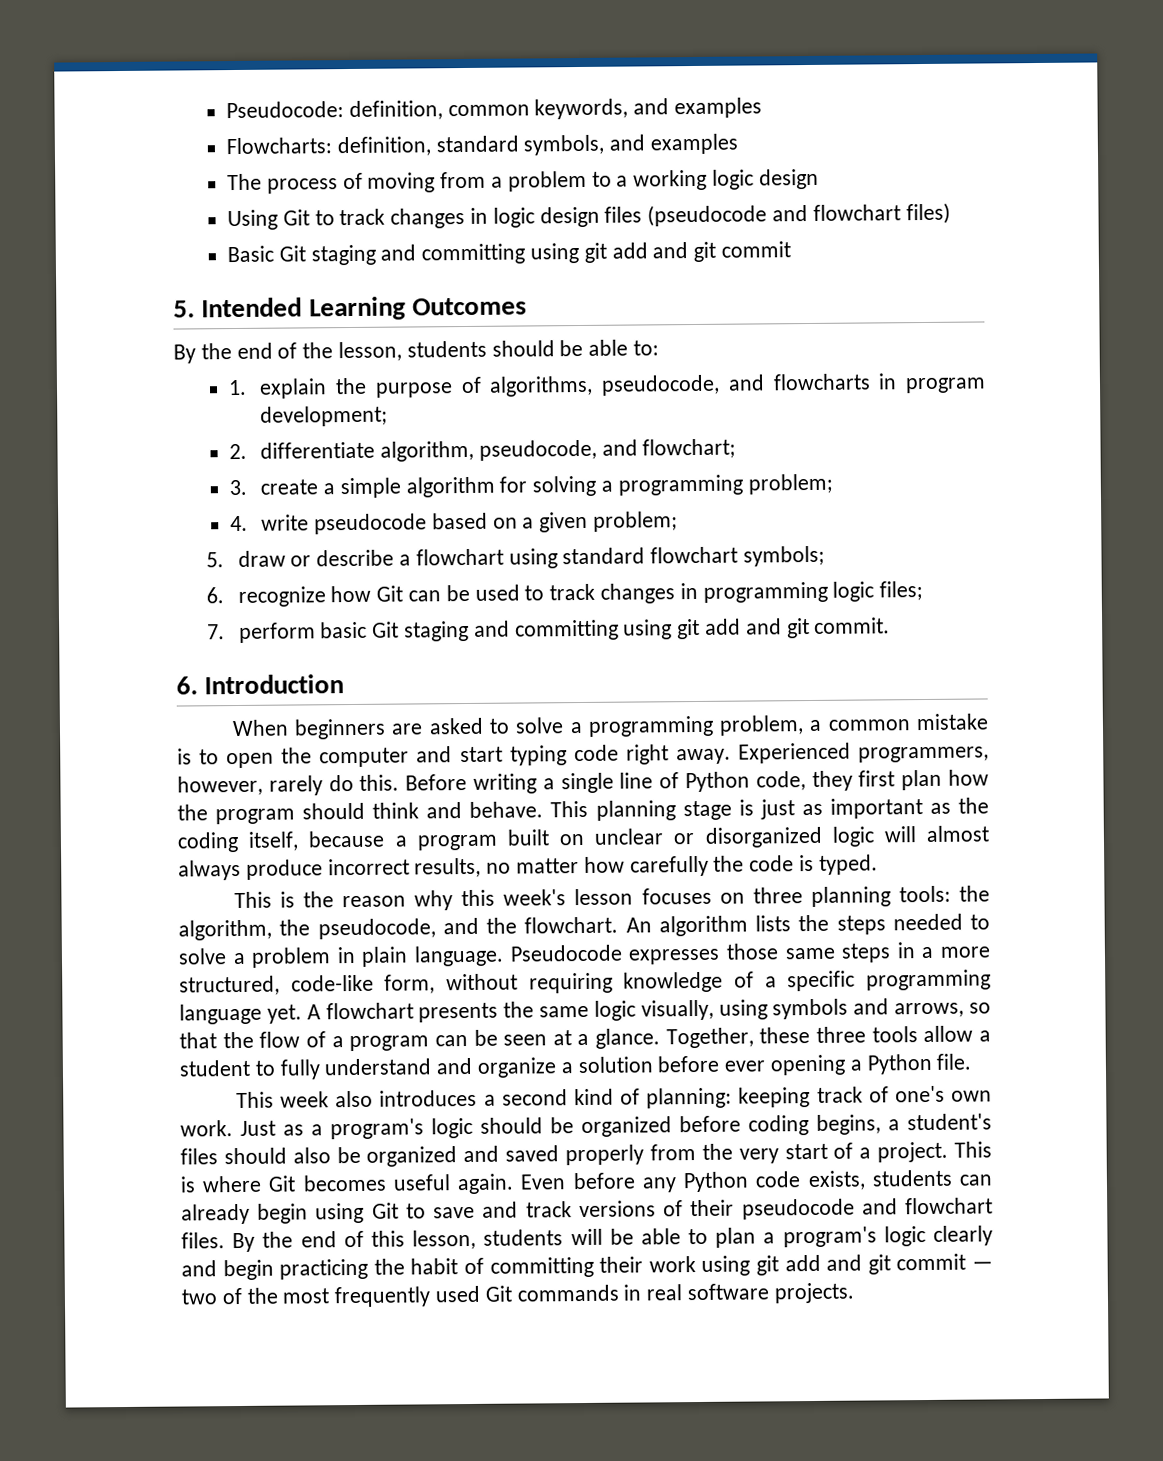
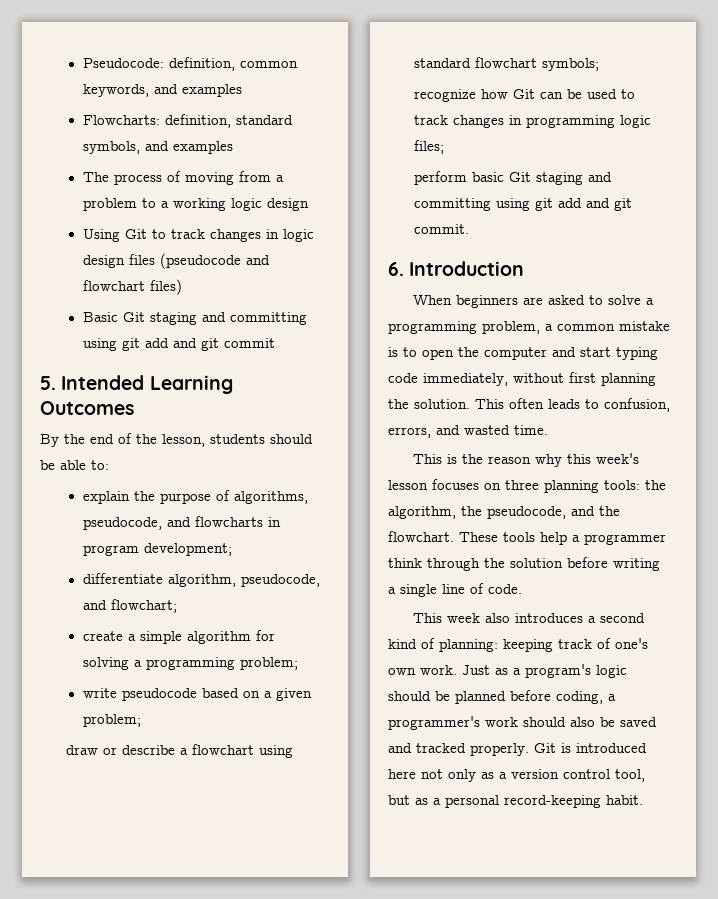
- 1. explain the purpose of algorithms, pseudocode, and flowcharts in program development;
+ explain the purpose of algorithms, pseudocode, and flowcharts in program development;
- 2. differentiate algorithm, pseudocode, and flowchart;
+ differentiate algorithm, pseudocode, and flowchart;
- 3. create a simple algorithm for solving a programming problem;
+ create a simple algorithm for solving a programming problem;
- 4. write pseudocode based on a given problem;
+ write pseudocode based on a given problem;
- 5. draw or describe a flowchart using standard flowchart symbols;
+ draw or describe a flowchart using standard flowchart symbols;
- 6. recognize how Git can be used to track changes in programming logic files;
+ recognize how Git can be used to track changes in programming logic files;
- 7. perform basic Git staging and committing using git add and git commit.
+ perform basic Git staging and committing using git add and git commit.
- When beginners are asked to solve a programming problem, a common mistake is to open the computer and start typing code right away. Experienced programmers, however, rarely do this. Before writing a single line of Python code, they first plan how the program should think and behave. This planning stage is just as important as the coding itself, because a program built on unclear or disorganized logic will almost always produce incorrect results, no matter how carefully the code is typed.
+ When beginners are asked to solve a programming problem, a common mistake is to open the computer and start typing code immediately, without first planning the solution. This often leads to confusion, errors, and wasted time.
- An algorithm lists the steps needed to solve a problem in plain language. Pseudocode expresses those same steps in a more structured, code-like form, without requiring knowledge of a specific programming language yet. A flowchart presents the same logic visually, using symbols and arrows, so that the flow of a program can be seen at a glance. Together, these three tools allow a student to fully understand and organize a solution before ever opening a Python file.
+ These tools help a programmer think through the solution before writing a single line of code.
- Just as a program's logic should be organized before coding begins, a student's files should also be organized and saved properly from the very start of a project. This is where Git becomes useful again. Even before any Python code exists, students can already begin using Git to save and track versions of their pseudocode and flowchart files. By the end of this lesson, students will be able to plan a program's logic clearly and begin practicing the habit of committing their work using git add and git commit — two of the most frequently used Git commands in real software projects.
+ Just as a program's logic should be planned before coding, a programmer's work should also be saved and tracked properly. Git is introduced here not only as a version control tool, but as a personal record-keeping habit.

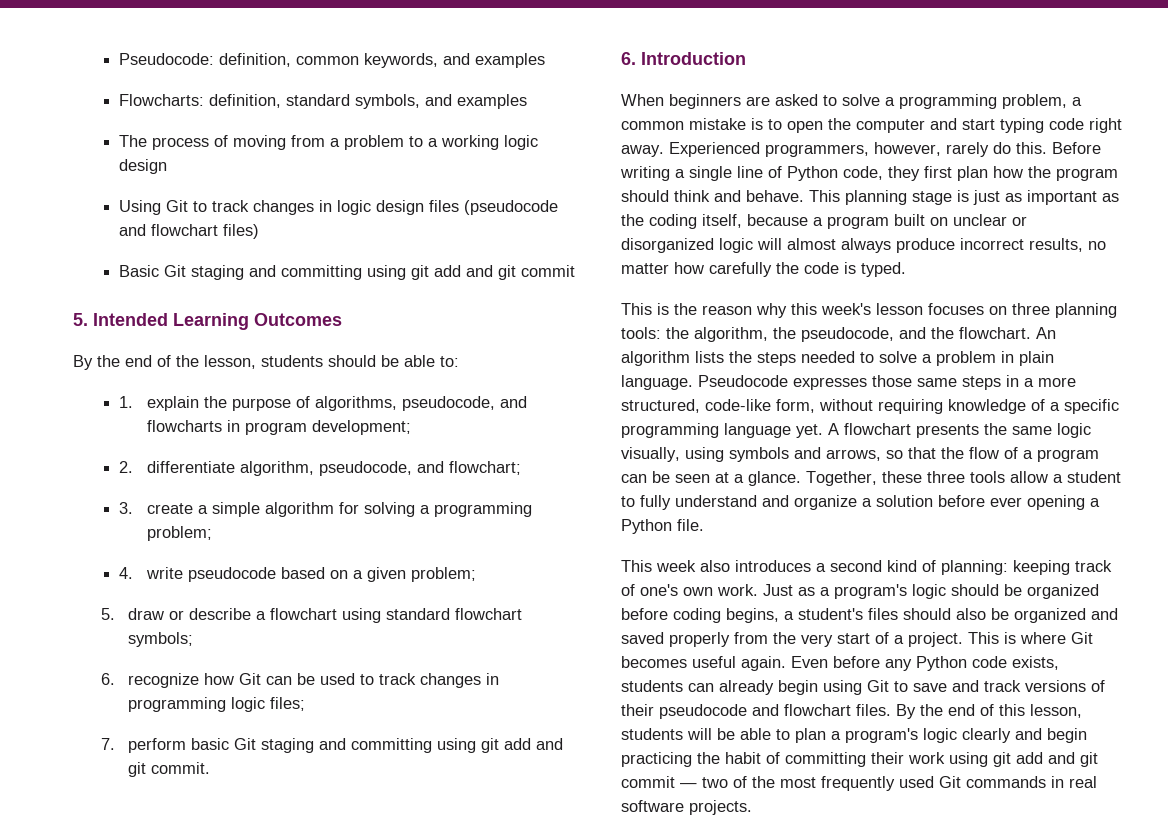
- explain the purpose of algorithms, pseudocode, and flowcharts in program development;
+ 1. explain the purpose of algorithms, pseudocode, and flowcharts in program development;
- differentiate algorithm, pseudocode, and flowchart;
+ 2. differentiate algorithm, pseudocode, and flowchart;
- create a simple algorithm for solving a programming problem;
+ 3. create a simple algorithm for solving a programming problem;
- write pseudocode based on a given problem;
+ 4. write pseudocode based on a given problem;
- draw or describe a flowchart using standard flowchart symbols;
+ 5. draw or describe a flowchart using standard flowchart symbols;
- recognize how Git can be used to track changes in programming logic files;
+ 6. recognize how Git can be used to track changes in programming logic files;
- perform basic Git staging and committing using git add and git commit.
+ 7. perform basic Git staging and committing using git add and git commit.
- When beginners are asked to solve a programming problem, a common mistake is to open the computer and start typing code immediately, without first planning the solution. This often leads to confusion, errors, and wasted time.
+ When beginners are asked to solve a programming problem, a common mistake is to open the computer and start typing code right away. Experienced programmers, however, rarely do this. Before writing a single line of Python code, they first plan how the program should think and behave. This planning stage is just as important as the coding itself, because a program built on unclear or disorganized logic will almost always produce incorrect results, no matter how carefully the code is typed.
- These tools help a programmer think through the solution before writing a single line of code.
+ An algorithm lists the steps needed to solve a problem in plain language. Pseudocode expresses those same steps in a more structured, code-like form, without requiring knowledge of a specific programming language yet. A flowchart presents the same logic visually, using symbols and arrows, so that the flow of a program can be seen at a glance. Together, these three tools allow a student to fully understand and organize a solution before ever opening a Python file.
- Just as a program's logic should be planned before coding, a programmer's work should also be saved and tracked properly. Git is introduced here not only as a version control tool, but as a personal record-keeping habit.
+ Just as a program's logic should be organized before coding begins, a student's files should also be organized and saved properly from the very start of a project. This is where Git becomes useful again. Even before any Python code exists, students can already begin using Git to save and track versions of their pseudocode and flowchart files. By the end of this lesson, students will be able to plan a program's logic clearly and begin practicing the habit of committing their work using git add and git commit — two of the most frequently used Git commands in real software projects.

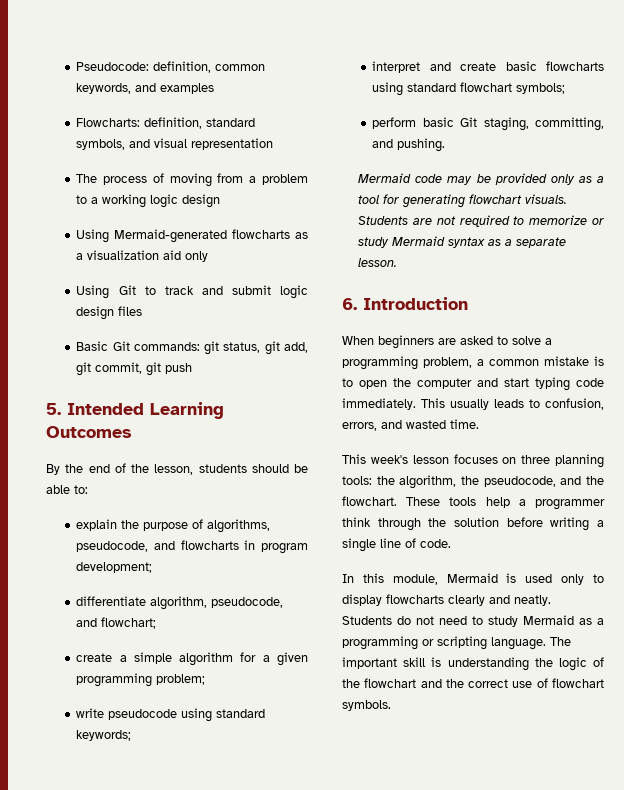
- Flowcharts: definition, standard symbols, and examples
+ Flowcharts: definition, standard symbols, and visual representation
+ Using Mermaid-generated flowcharts as a visualization aid only
- Using Git to track changes in logic design files (pseudocode and flowchart files)
- Basic Git staging and committing using git add and git commit
+ Using Git to track and submit logic design files
+ Basic Git commands: git status, git add, git commit, git push
- 1. explain the purpose of algorithms, pseudocode, and flowcharts in program development;
+ explain the purpose of algorithms, pseudocode, and flowcharts in program development;
- 2. differentiate algorithm, pseudocode, and flowchart;
+ differentiate algorithm, pseudocode, and flowchart;
- 3. create a simple algorithm for solving a programming problem;
+ create a simple algorithm for a given programming problem;
- 4. write pseudocode based on a given problem;
- 5. draw or describe a flowchart using standard flowchart symbols;
- 6. recognize how Git can be used to track changes in programming logic files;
- 7. perform basic Git staging and committing using git add and git commit.
+ write pseudocode using standard keywords;
+ interpret and create basic flowcharts using standard flowchart symbols;
+ perform basic Git staging, committing, and pushing.
+ Mermaid code may be provided only as a tool for generating flowchart visuals. Students are not required to memorize or study Mermaid syntax as a separate lesson.
- When beginners are asked to solve a programming problem, a common mistake is to open the computer and start typing code right away. Experienced programmers, however, rarely do this. Before writing a single line of Python code, they first plan how the program should think and behave. This planning stage is just as important as the coding itself, because a program built on unclear or disorganized logic will almost always produce incorrect results, no matter how carefully the code is typed.
- This is the reason why this week's lesson focuses on three planning tools: the algorithm, the pseudocode, and the flowchart.
+ When beginners are asked to solve a programming problem, a common mistake is to open the computer and start typing code immediately. This usually leads to confusion, errors, and wasted time.
+ This week's lesson focuses on three planning tools: the algorithm, the pseudocode, and the flowchart.
- An algorithm lists the steps needed to solve a problem in plain language. Pseudocode expresses those same steps in a more structured, code-like form, without requiring knowledge of a specific programming language yet. A flowchart presents the same logic visually, using symbols and arrows, so that the flow of a program can be seen at a glance. Together, these three tools allow a student to fully understand and organize a solution before ever opening a Python file.
- This week also introduces a second kind of planning: keeping track of one's own work. Just as a program's logic should be organized before coding begins, a student's files should also be organized and saved properly from the very start of a project. This is where Git becomes useful again. Even before any Python code exists, students can already begin using Git to save and track versions of their pseudocode and flowchart files. By the end of this lesson, students will be able to plan a program's logic clearly and begin practicing the habit of committing their work using git add and git commit — two of the most frequently used Git commands in real software projects.
+ These tools help a programmer think through the solution before writing a single line of code.
+ In this module, Mermaid is used only to display flowcharts clearly and neatly. Students do not need to study Mermaid as a programming or scripting language. The important skill is understanding the logic of the flowchart and the correct use of flowchart symbols.

